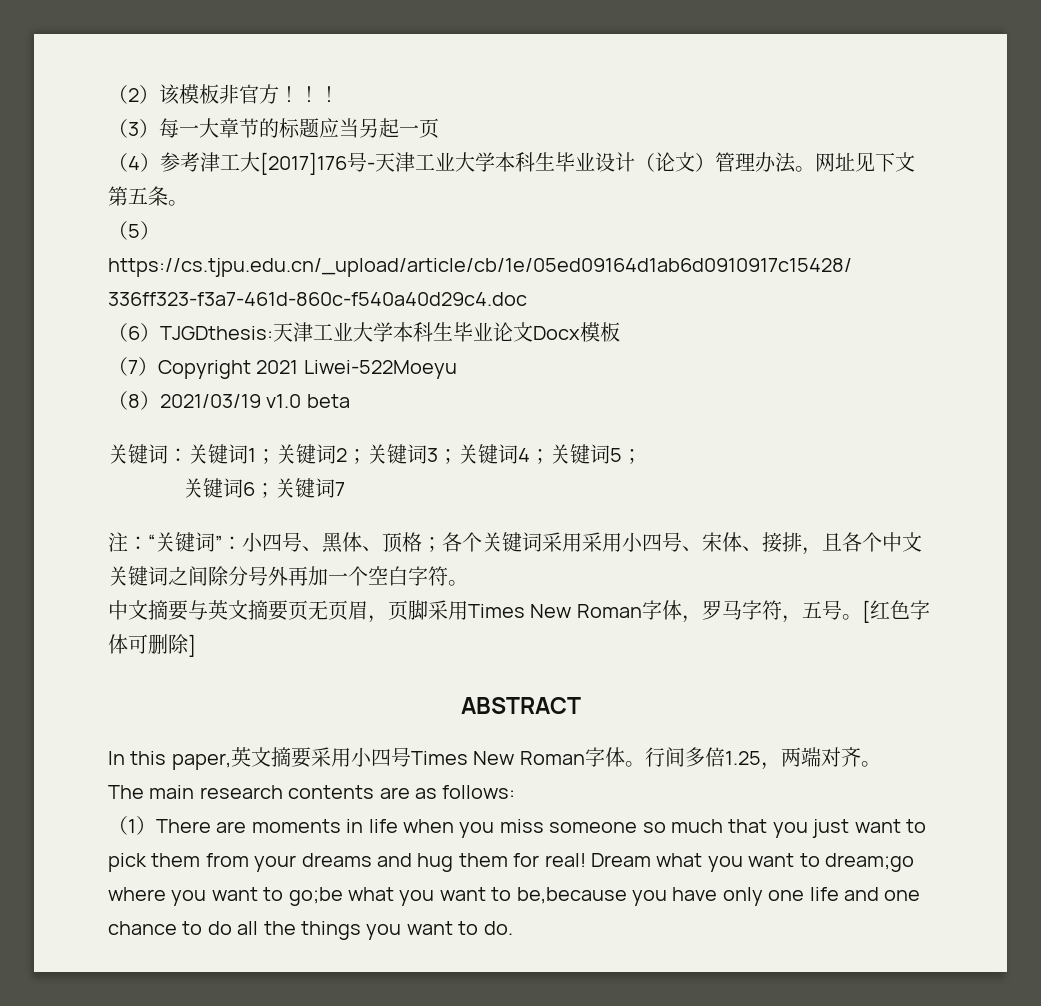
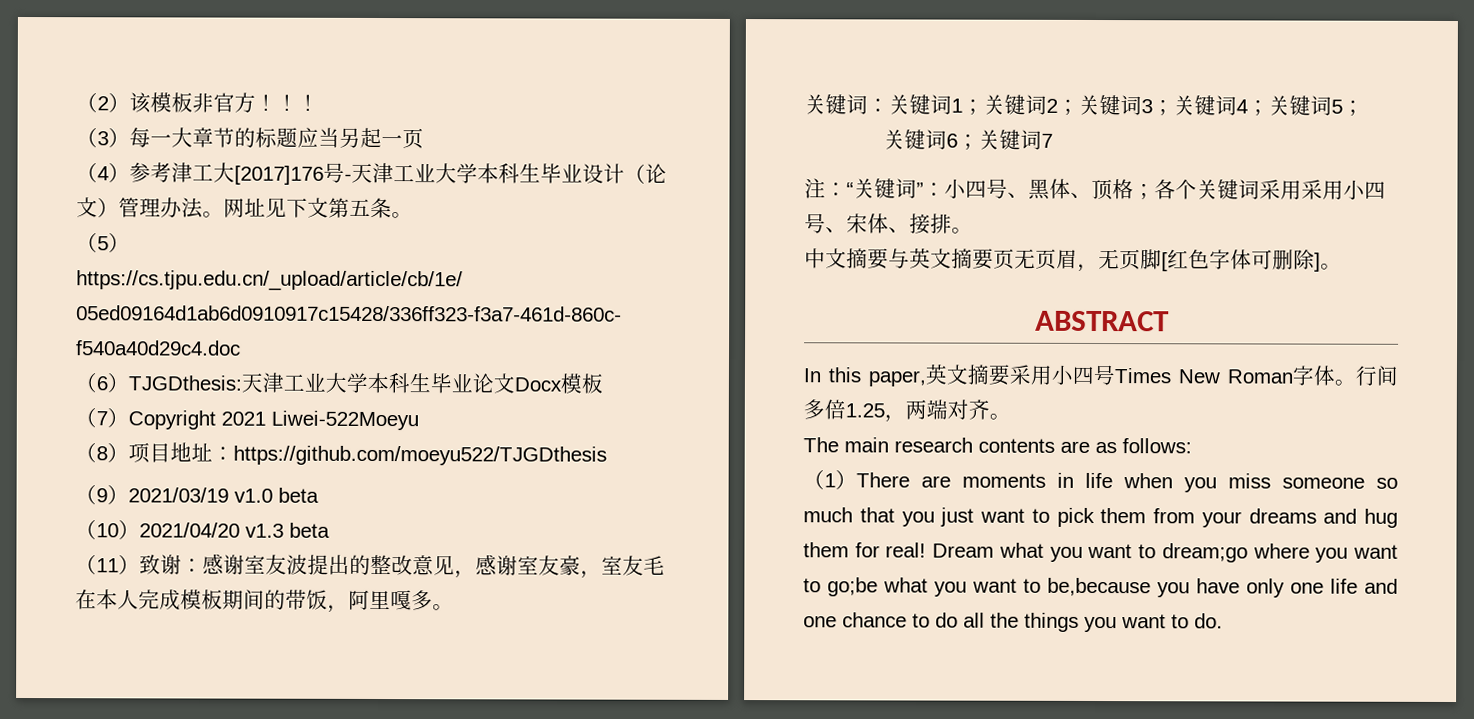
- （8）2021/03/19 v1.0 beta
+ （8）项目地址：https://github.com/moeyu522/TJGDthesis
+ （9）2021/03/19 v1.0 beta
+ （10）2021/04/20 v1.3 beta
+ （11）致谢：感谢室友波提出的整改意见，感谢室友豪，室友毛在本人完成模板期间的带饭，阿里嘎多。
- 注：“关键词”：小四号、黑体、顶格；各个关键词采用采用小四号、宋体、接排，且各个中文关键词之间除分号外再加一个空白字符。
+ 注：“关键词”：小四号、黑体、顶格；各个关键词采用采用小四号、宋体、接排。
- 中文摘要与英文摘要页无页眉，页脚采用Times New Roman字体，罗马字符，五号。[红色字体可删除]
+ 中文摘要与英文摘要页无页眉，无页脚[红色字体可删除]。

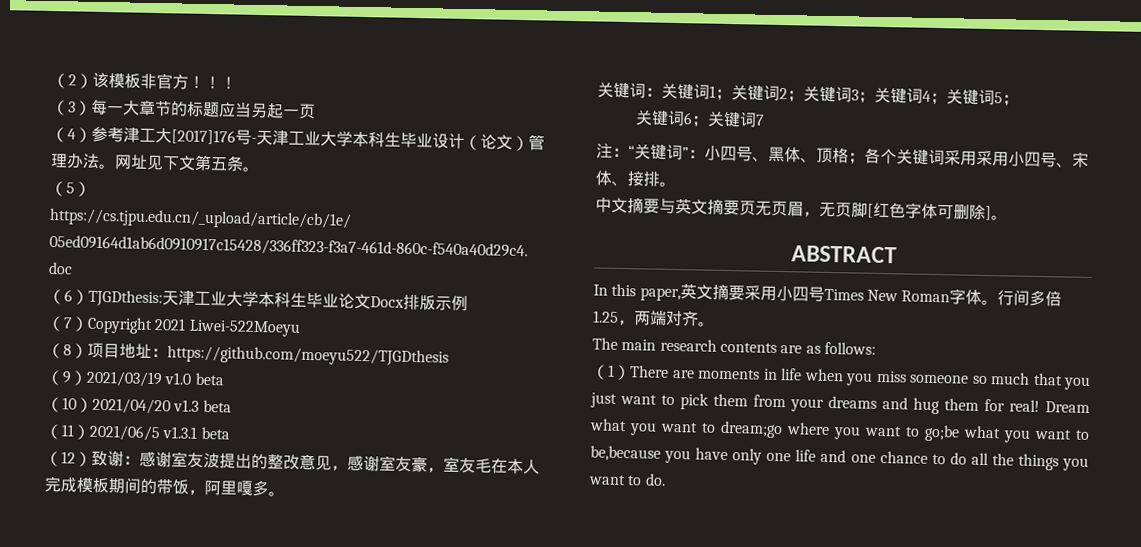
- （6）TJGDthesis:天津工业大学本科生毕业论文Docx模板
+ （6）TJGDthesis:天津工业大学本科生毕业论文Docx排版示例
- （11）致谢：感谢室友波提出的整改意见，感谢室友豪，室友毛在本人完成模板期间的带饭，阿里嘎多。
+ （11）2021/06/5 v1.3.1 beta
+ （12）致谢：感谢室友波提出的整改意见，感谢室友豪，室友毛在本人完成模板期间的带饭，阿里嘎多。

